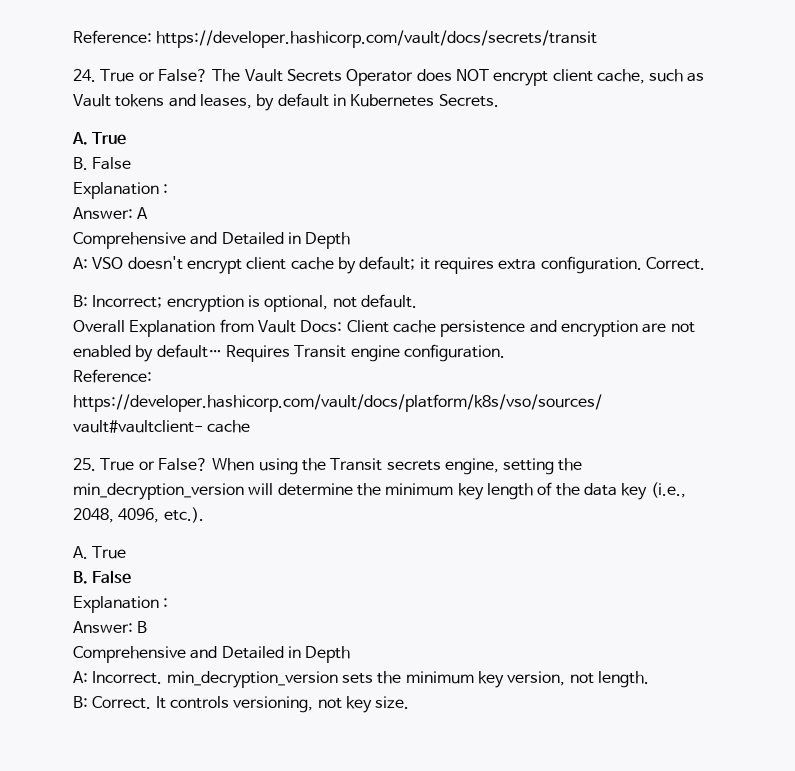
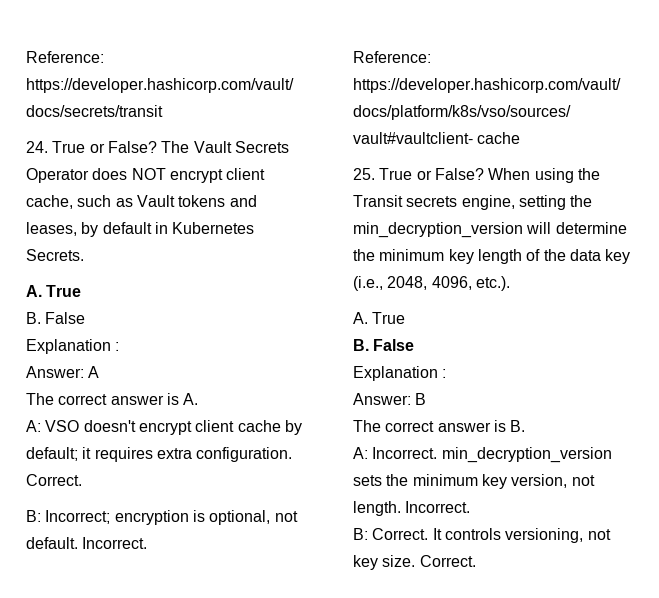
  Answer: A
- Comprehensive and Detailed in Depth
+ The correct answer is A.
- B: Incorrect; encryption is optional, not default.
- Overall Explanation from Vault Docs: Client cache persistence and encryption are not enabled by default… Requires Transit engine configuration.
+ B: Incorrect; encryption is optional, not default. Incorrect.
  Answer: B
- Comprehensive and Detailed in Depth
+ The correct answer is B.
- A: Incorrect. min_decryption_version sets the minimum key version, not length.
+ A: Incorrect. min_decryption_version sets the minimum key version, not length. Incorrect.
- It controls versioning, not key size.
+ It controls versioning, not key size. Correct.

